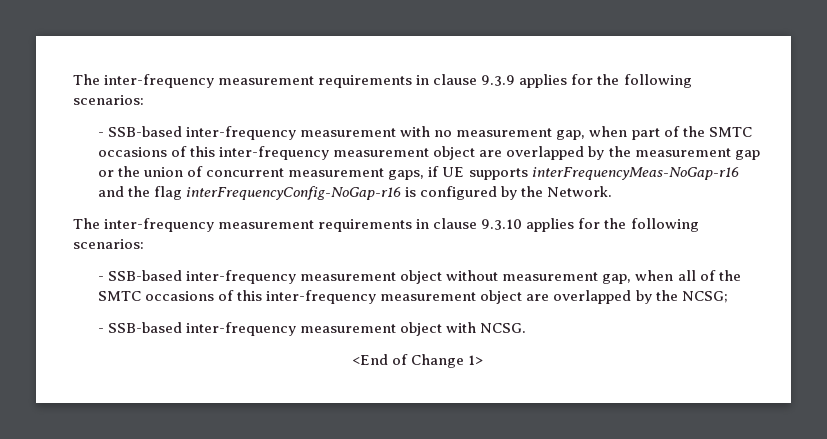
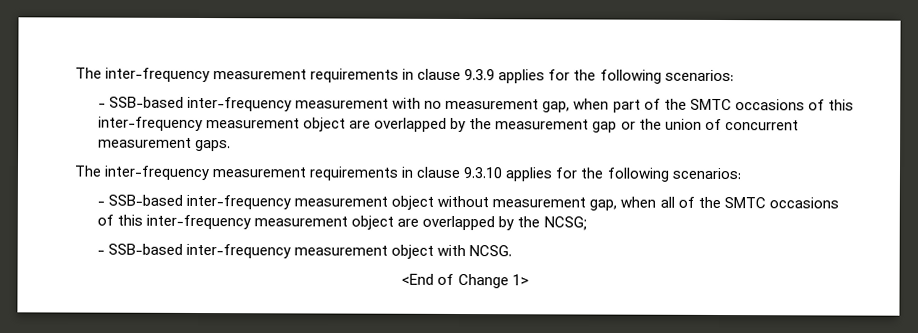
- - SSB-based inter-frequency measurement with no measurement gap, when part of the SMTC occasions of this inter-frequency measurement object are overlapped by the measurement gap or the union of concurrent measurement gaps, if UE supports interFrequencyMeas-NoGap-r16 and the flag interFrequencyConfig-NoGap-r16 is configured by the Network.
+ - SSB-based inter-frequency measurement with no measurement gap, when part of the SMTC occasions of this inter-frequency measurement object are overlapped by the measurement gap or the union of concurrent measurement gaps.

